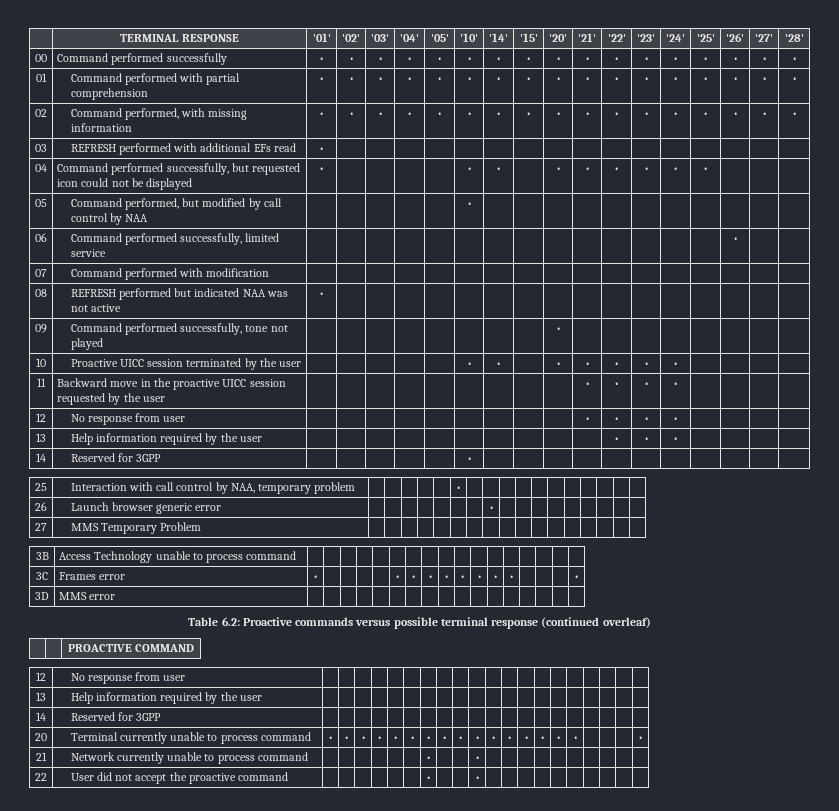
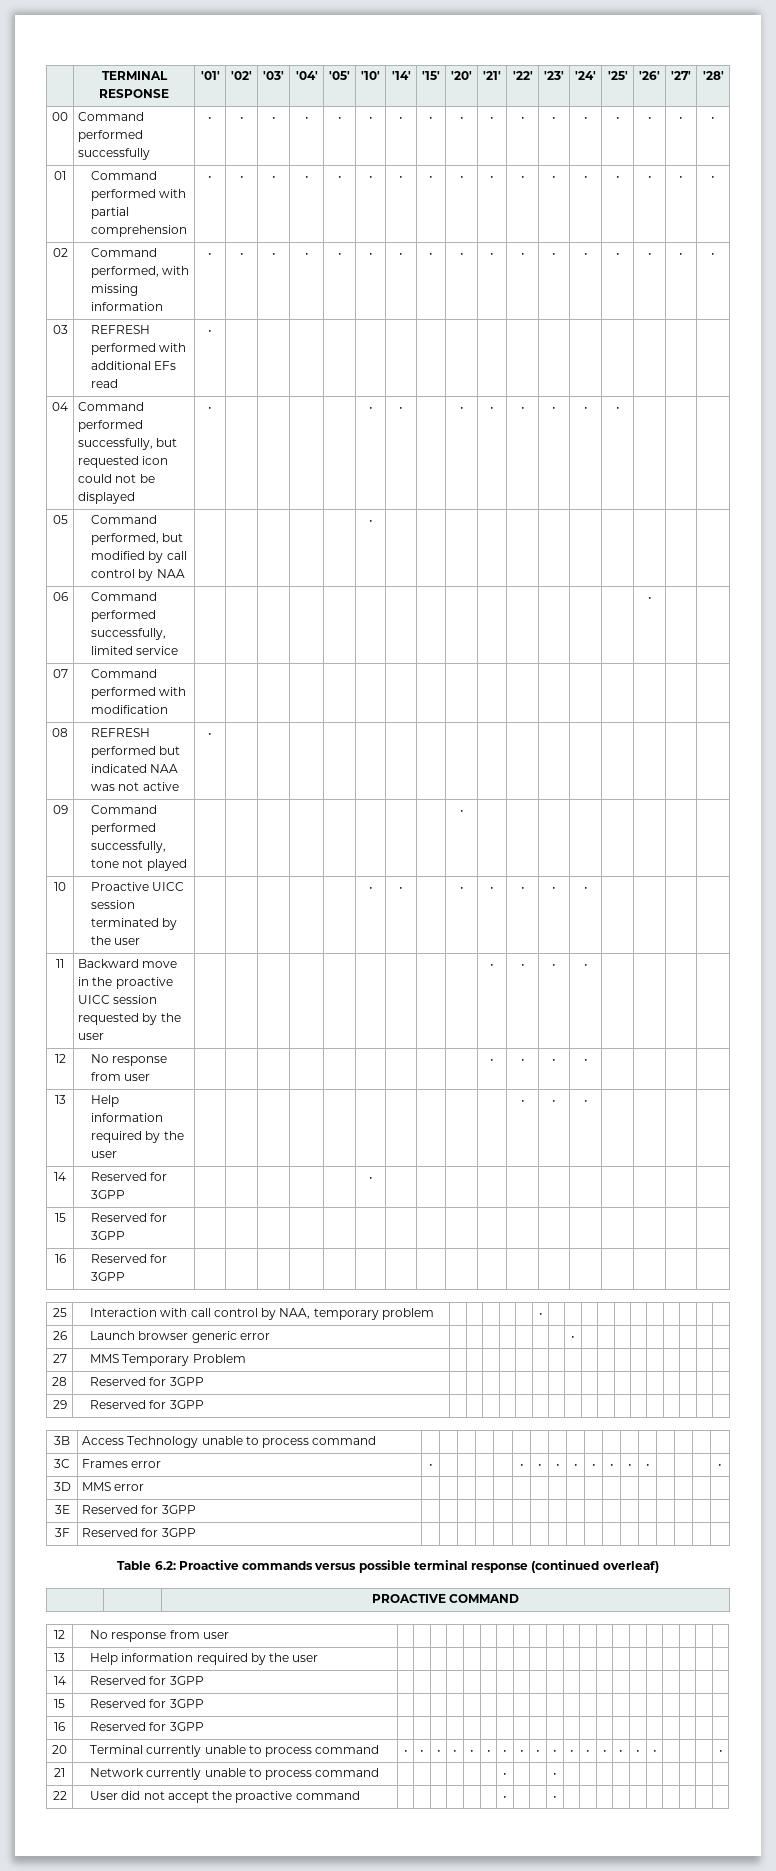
  14 | Reserved for 3GPP | | | | | | • | | | | | | | | | | |
+ 15 | Reserved for 3GPP | | | | | | | | | | | | | | | | |
+ 16 | Reserved for 3GPP | | | | | | | | | | | | | | | | |
+ 28 | Reserved for 3GPP | | | | | | | | | | | | | | | | |
+ 29 | Reserved for 3GPP | | | | | | | | | | | | | | | | |
+ 3E | Reserved for 3GPP | | | | | | | | | | | | | | | | |
+ 3F | Reserved for 3GPP | | | | | | | | | | | | | | | | |
+ 15 | Reserved for 3GPP | | | | | | | | | | | | | | | | | | | |
+ 16 | Reserved for 3GPP | | | | | | | | | | | | | | | | | | | |

